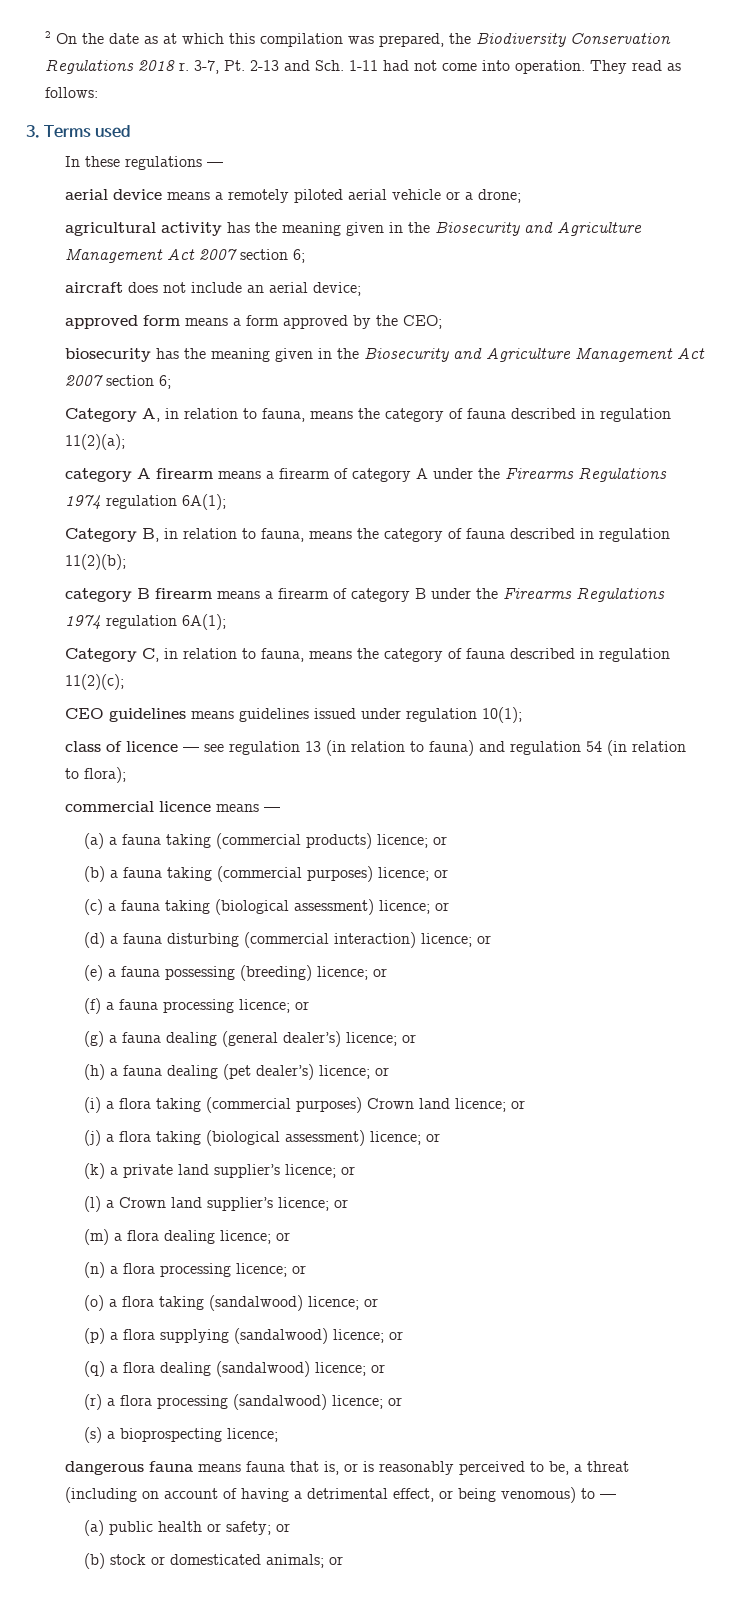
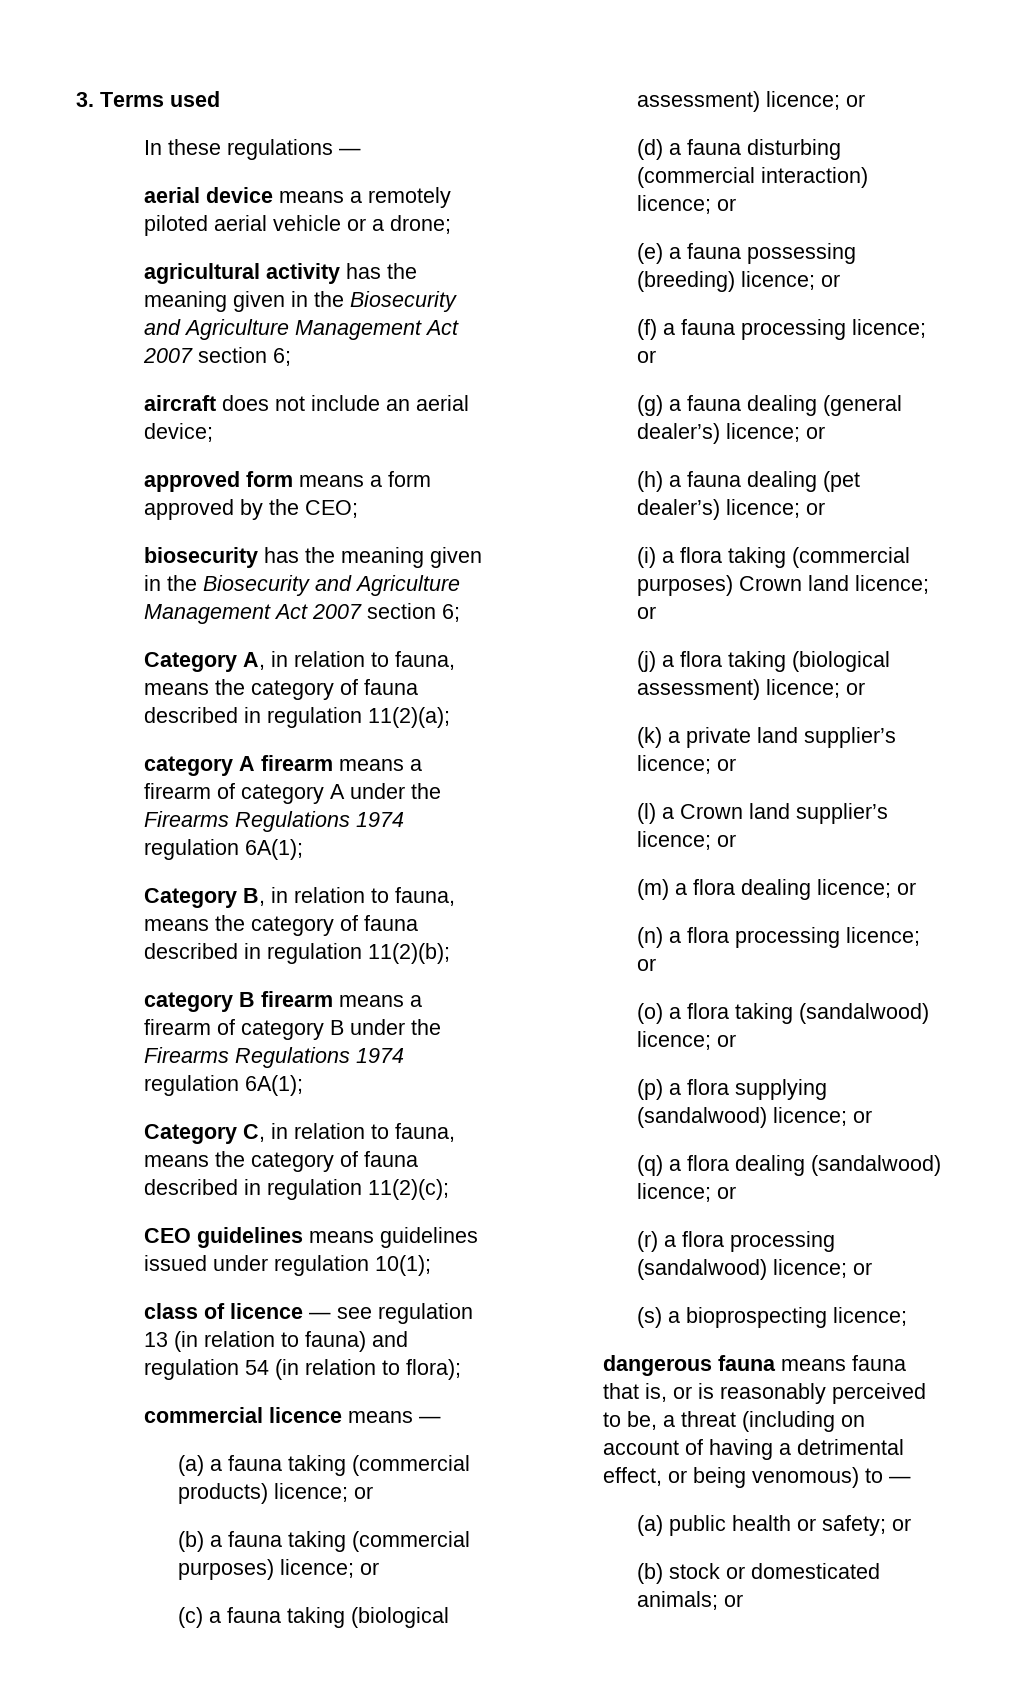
- 2 On the date as at which this compilation was prepared, the Biodiversity Conservation Regulations 2018 r. 3-7, Pt. 2-13 and Sch. 1-11 had not come into operation. They read as follows:

